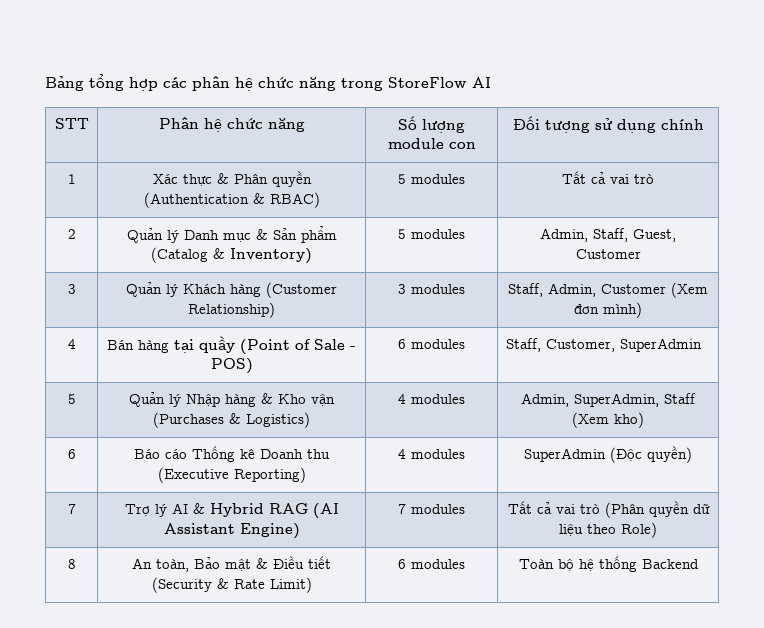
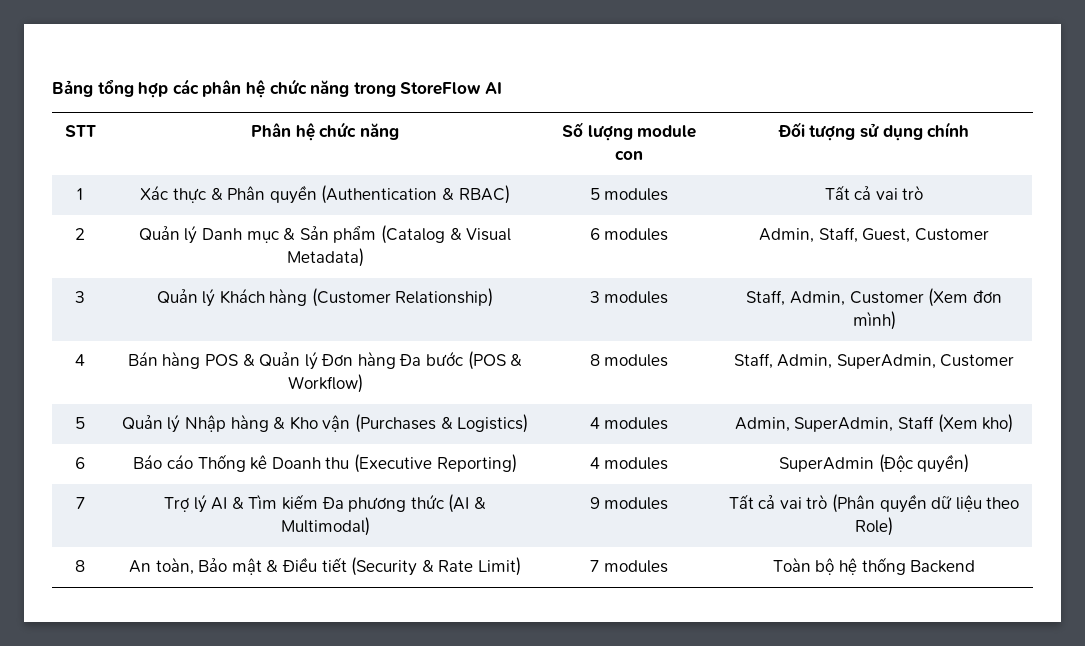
- 2 | Quản lý Danh mục & Sản phẩm (Catalog & Inventory) | 5 modules | Admin, Staff, Guest, Customer
+ 2 | Quản lý Danh mục & Sản phẩm (Catalog & Visual Metadata) | 6 modules | Admin, Staff, Guest, Customer
- 4 | Bán hàng tại quầy (Point of Sale - POS) | 6 modules | Staff, Customer, SuperAdmin
+ 4 | Bán hàng POS & Quản lý Đơn hàng Đa bước (POS & Workflow) | 8 modules | Staff, Admin, SuperAdmin, Customer
- 7 | Trợ lý AI & Hybrid RAG (AI Assistant Engine) | 7 modules | Tất cả vai trò (Phân quyền dữ liệu theo Role)
+ 7 | Trợ lý AI & Tìm kiếm Đa phương thức (AI & Multimodal) | 9 modules | Tất cả vai trò (Phân quyền dữ liệu theo Role)
- 8 | An toàn, Bảo mật & Điều tiết (Security & Rate Limit) | 6 modules | Toàn bộ hệ thống Backend
+ 8 | An toàn, Bảo mật & Điều tiết (Security & Rate Limit) | 7 modules | Toàn bộ hệ thống Backend

